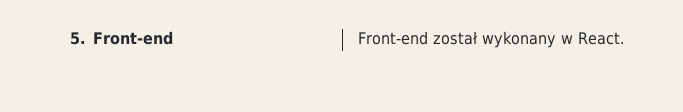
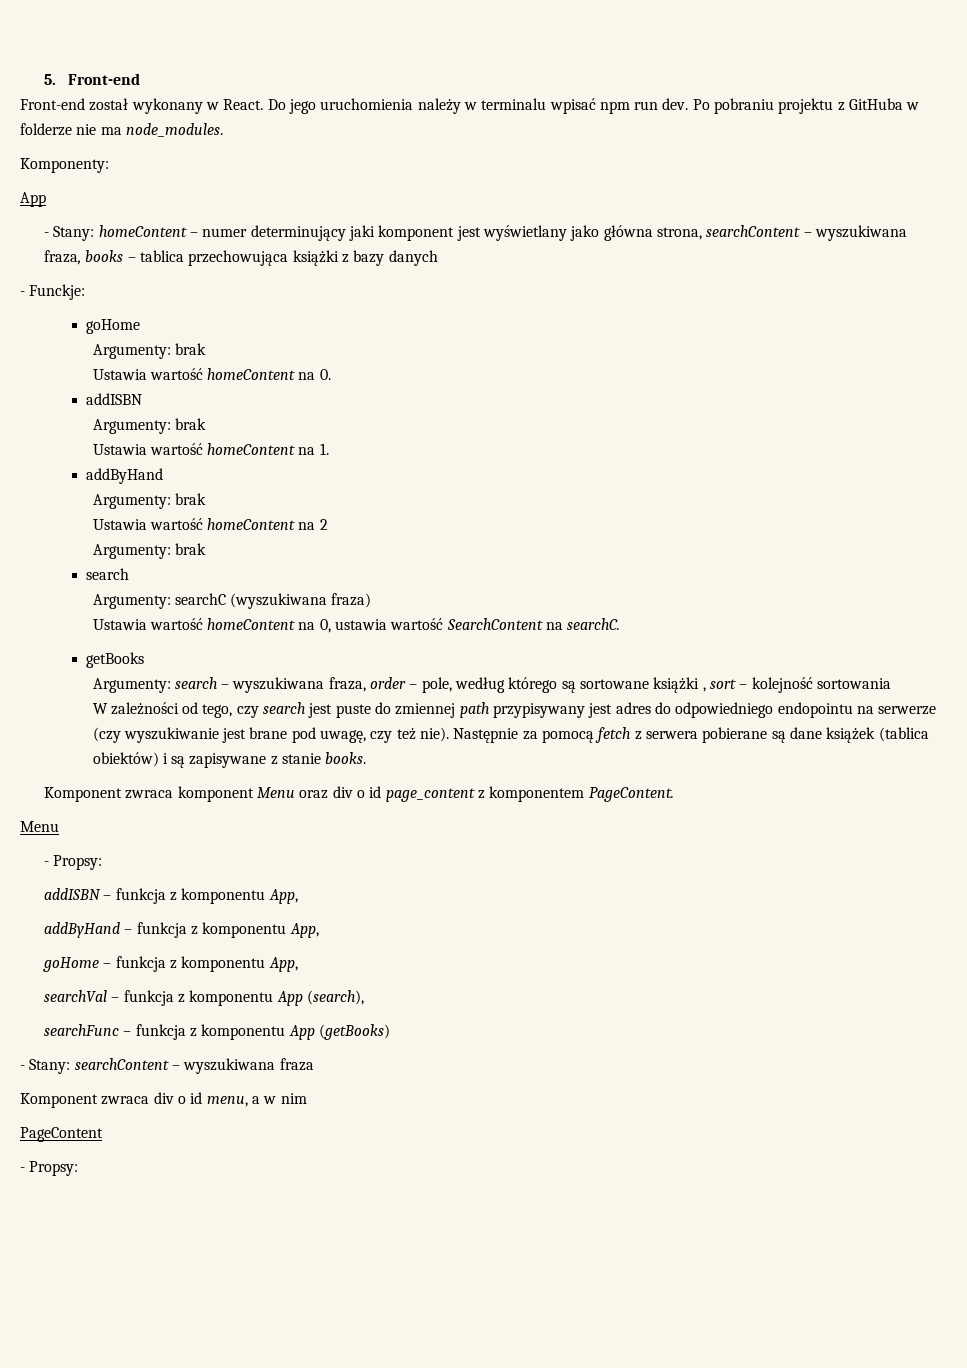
+ Do jego uruchomienia należy w terminalu wpisać npm run dev. Po pobraniu projektu z GitHuba w folderze nie ma node_modules.
+ Komponenty:
+ App
+ - Stany: homeContent – numer determinujący jaki komponent jest wyświetlany jako główna strona, searchContent – wyszukiwana fraza, books – tablica przechowująca książki z bazy danych
+ - Funckje:
+ goHome
+ Argumenty: brak
+ Ustawia wartość homeContent na 0.
+ addISBN
+ Argumenty: brak
+ Ustawia wartość homeContent na 1.
+ addByHand
+ Argumenty: brak
+ Ustawia wartość homeContent na 2
+ Argumenty: brak
+ search
+ Argumenty: searchC (wyszukiwana fraza)
+ Ustawia wartość homeContent na 0, ustawia wartość SearchContent na searchC.
+ getBooks
+ Argumenty: search – wyszukiwana fraza, order – pole, według którego są sortowane książki , sort – kolejność sortowania
+ W zależności od tego, czy search jest puste do zmiennej path przypisywany jest adres do odpowiedniego endopointu na serwerze (czy wyszukiwanie jest brane pod uwagę, czy też nie). Następnie za pomocą fetch z serwera pobierane są dane książek (tablica obiektów) i są zapisywane z stanie books.
+ Komponent zwraca komponent Menu oraz div o id page_content z komponentem PageContent.
+ Menu
+ - Propsy:
+ addISBN – funkcja z komponentu App,
+ addByHand – funkcja z komponentu App,
+ goHome – funkcja z komponentu App,
+ searchVal – funkcja z komponentu App (search),
+ searchFunc – funkcja z komponentu App (getBooks)
+ - Stany: searchContent – wyszukiwana fraza
+ Komponent zwraca div o id menu, a w nim
+ PageContent
+ - Propsy:

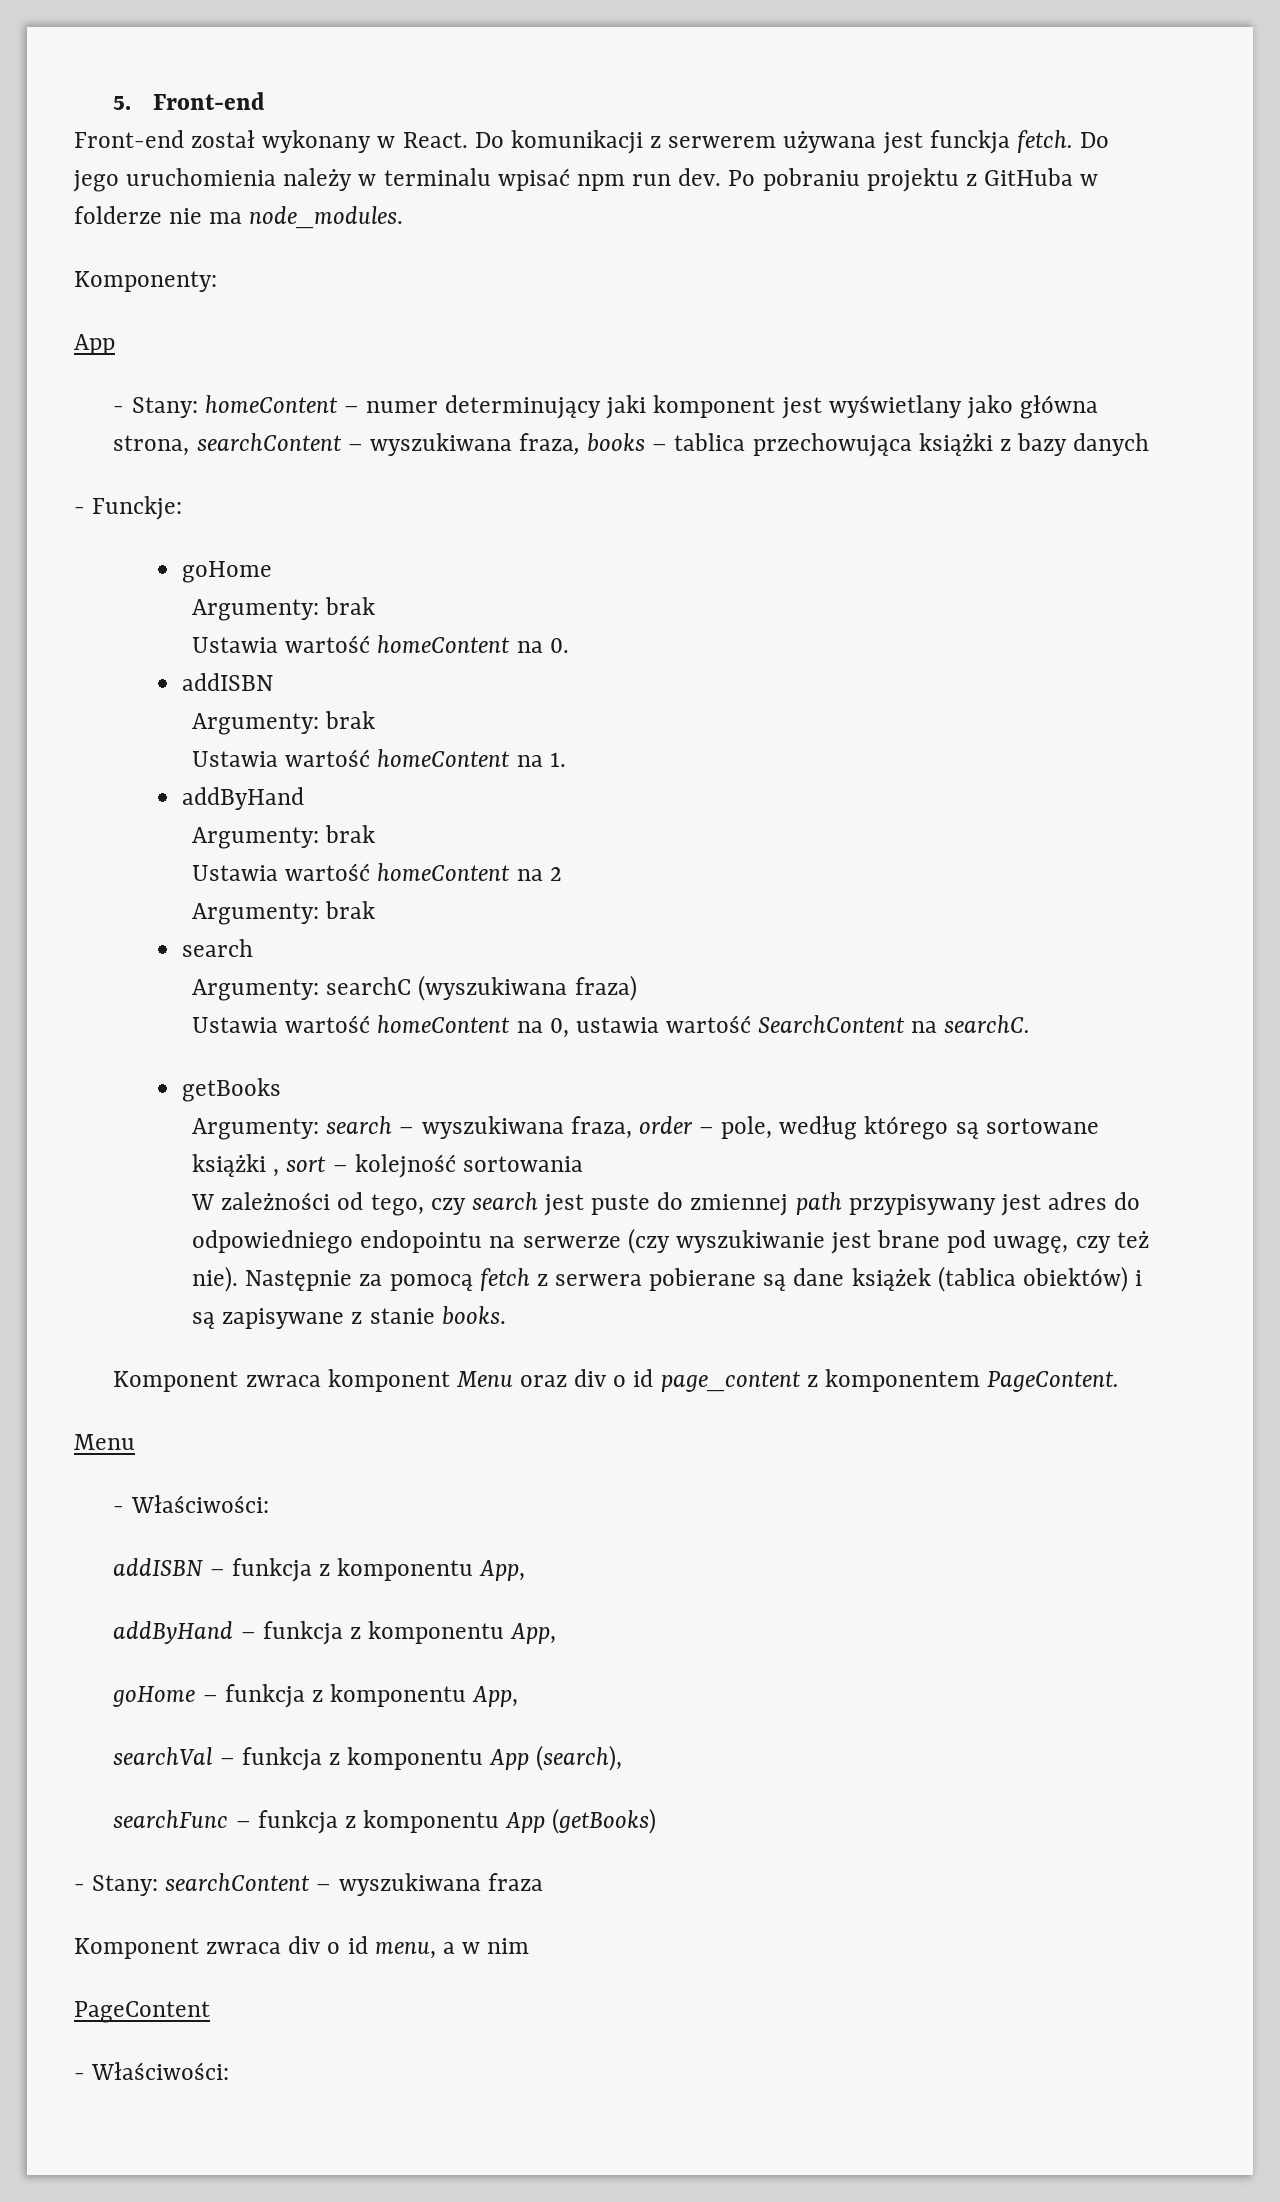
- Do jego uruchomienia należy w terminalu wpisać npm run dev.
+ Do komunikacji z serwerem używana jest funckja fetch. Do jego uruchomienia należy w terminalu wpisać npm run dev.
  Komponent zwraca komponent Menu oraz div o id page_content z komponentem PageContent.
  Menu
- - Propsy:
+ - Właściwości:
  PageContent
- - Propsy:
+ - Właściwości:

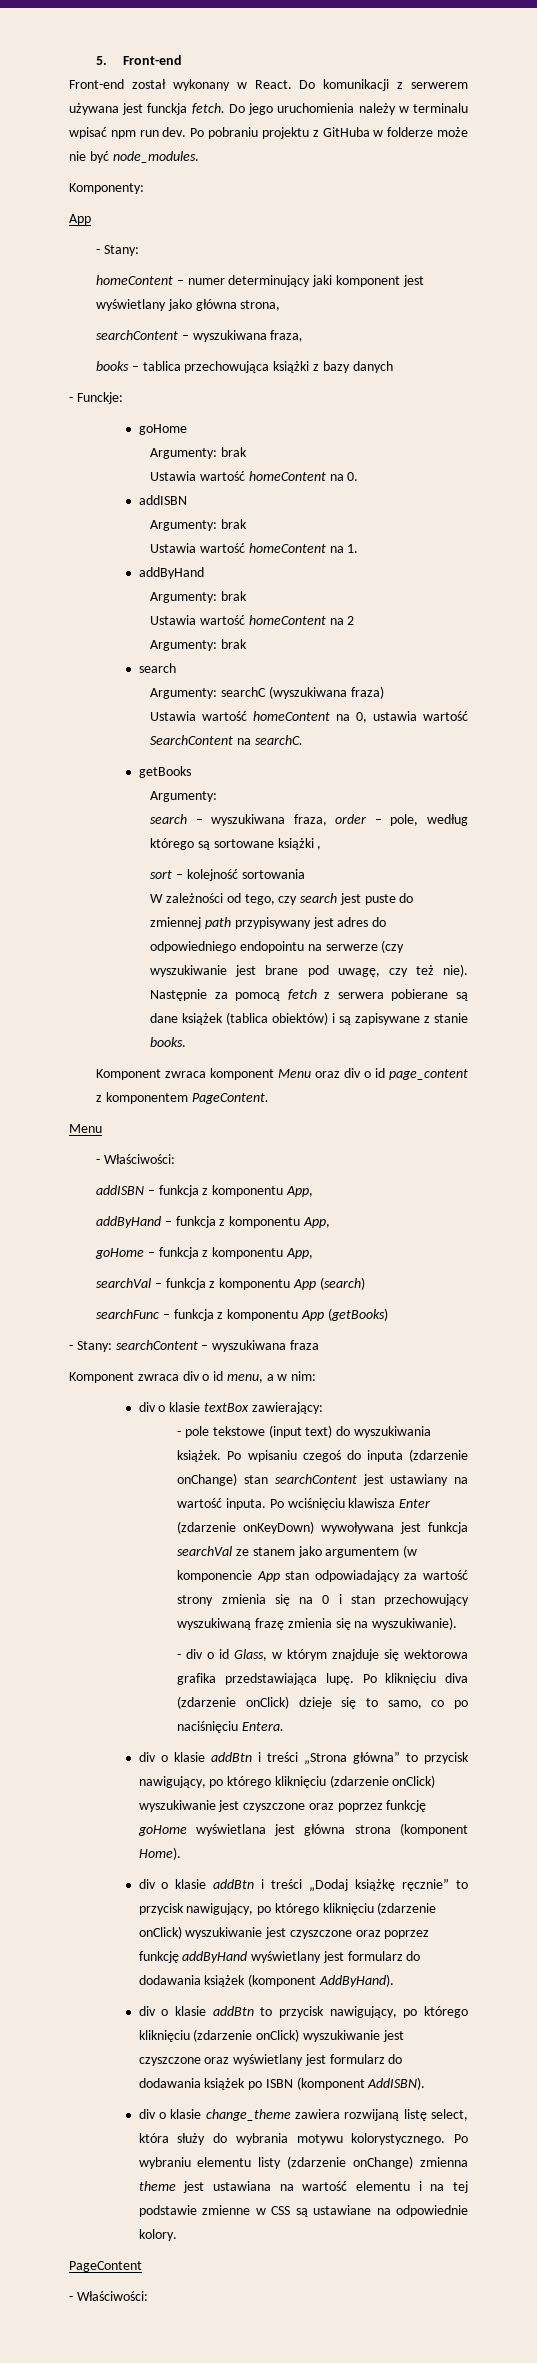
- Po pobraniu projektu z GitHuba w folderze nie ma node_modules.
+ Po pobraniu projektu z GitHuba w folderze może nie być node_modules.
  Komponenty:
  App
- - Stany: homeContent – numer determinujący jaki komponent jest wyświetlany jako główna strona, searchContent – wyszukiwana fraza, books – tablica przechowująca książki z bazy danych
+ - Stany:
+ homeContent – numer determinujący jaki komponent jest wyświetlany jako główna strona,
+ searchContent – wyszukiwana fraza,
+ books – tablica przechowująca książki z bazy danych
  getBooks
- Argumenty: search – wyszukiwana fraza, order – pole, według którego są sortowane książki , sort – kolejność sortowania
+ Argumenty:
+ search – wyszukiwana fraza, order – pole, według którego są sortowane książki ,
+ sort – kolejność sortowania
- searchVal – funkcja z komponentu App (search),
+ searchVal – funkcja z komponentu App (search)
- Komponent zwraca div o id menu, a w nim
+ Komponent zwraca div o id menu, a w nim:
+ div o klasie textBox zawierający:
+ - pole tekstowe (input text) do wyszukiwania książek. Po wpisaniu czegoś do inputa (zdarzenie onChange) stan searchContent jest ustawiany na wartość inputa. Po wciśnięciu klawisza Enter (zdarzenie onKeyDown) wywoływana jest funkcja searchVal ze stanem jako argumentem (w komponencie App stan odpowiadający za wartość strony zmienia się na 0 i stan przechowujący wyszukiwaną frazę zmienia się na wyszukiwanie).
+ - div o id Glass, w którym znajduje się wektorowa grafika przedstawiająca lupę. Po kliknięciu diva (zdarzenie onClick) dzieje się to samo, co po naciśnięciu Entera.
+ div o klasie addBtn i treści „Strona główna” to przycisk nawigujący, po którego kliknięciu (zdarzenie onClick) wyszukiwanie jest czyszczone oraz poprzez funkcję goHome wyświetlana jest główna strona (komponent Home).
+ div o klasie addBtn i treści „Dodaj książkę ręcznie” to przycisk nawigujący, po którego kliknięciu (zdarzenie onClick) wyszukiwanie jest czyszczone oraz poprzez funkcję addByHand wyświetlany jest formularz do dodawania książek (komponent AddByHand).
+ div o klasie addBtn to przycisk nawigujący, po którego kliknięciu (zdarzenie onClick) wyszukiwanie jest czyszczone oraz wyświetlany jest formularz do dodawania książek po ISBN (komponent AddISBN).
+ div o klasie change_theme zawiera rozwijaną listę select, która służy do wybrania motywu kolorystycznego. Po wybraniu elementu listy (zdarzenie onChange) zmienna theme jest ustawiana na wartość elementu i na tej podstawie zmienne w CSS są ustawiane na odpowiednie kolory.

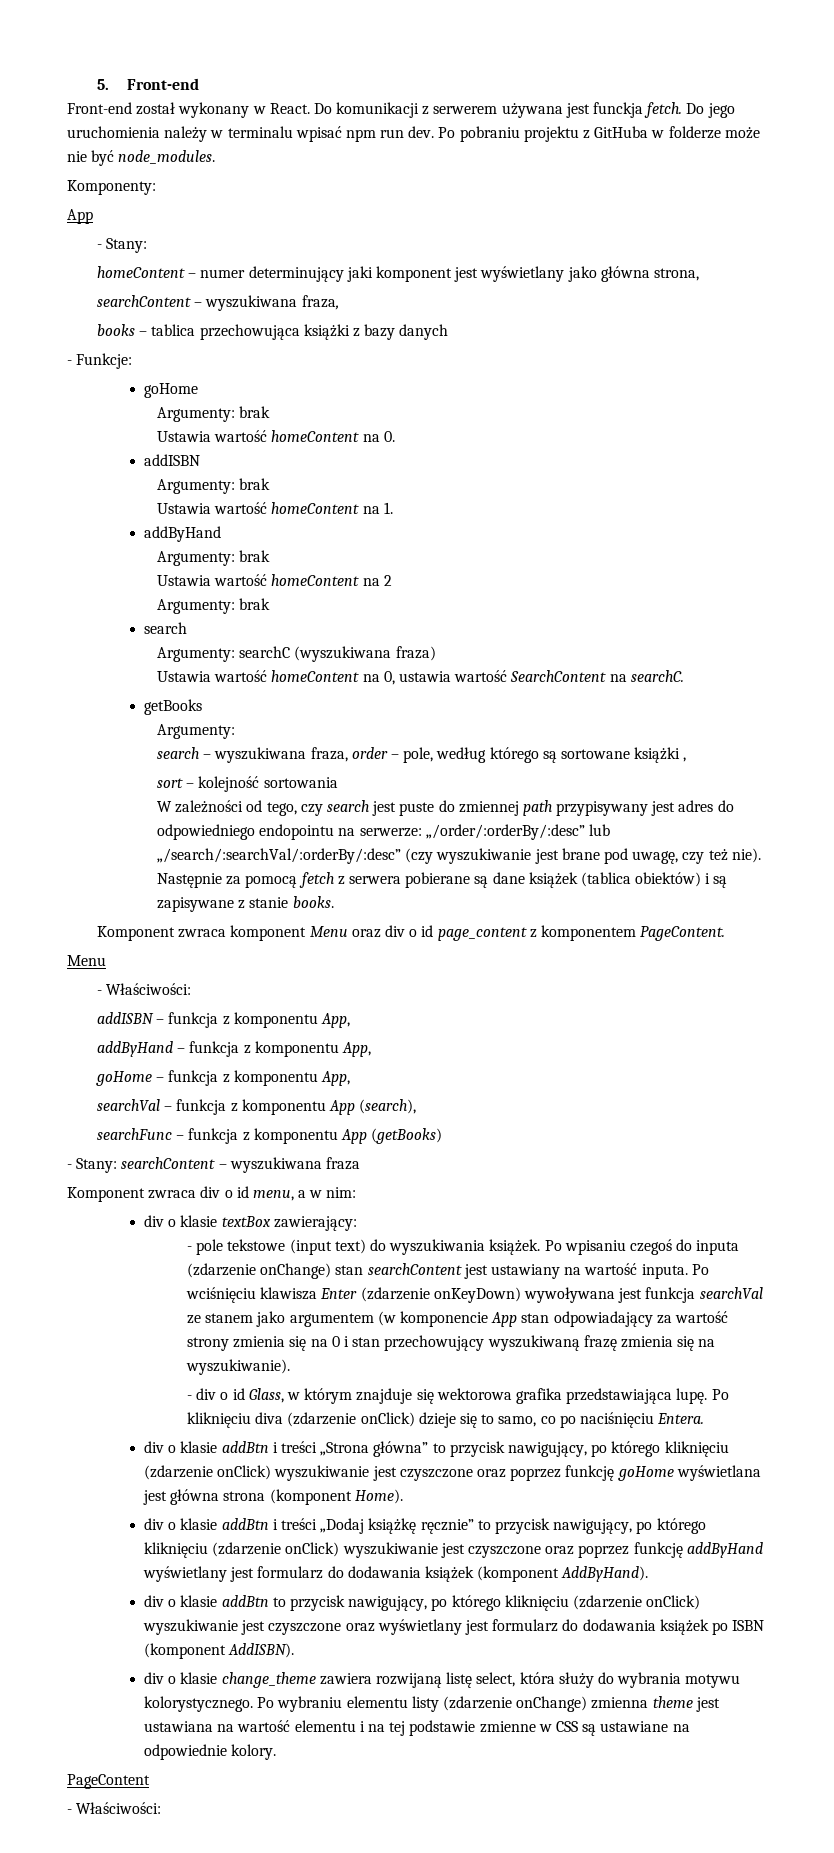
- - Funckje:
+ - Funkcje:
- W zależności od tego, czy search jest puste do zmiennej path przypisywany jest adres do odpowiedniego endopointu na serwerze (czy wyszukiwanie jest brane pod uwagę, czy też nie).
+ W zależności od tego, czy search jest puste do zmiennej path przypisywany jest adres do odpowiedniego endopointu na serwerze: „/order/:orderBy/:desc” lub „/search/:searchVal/:orderBy/:desc” (czy wyszukiwanie jest brane pod uwagę, czy też nie).
- searchVal – funkcja z komponentu App (search)
+ searchVal – funkcja z komponentu App (search),

